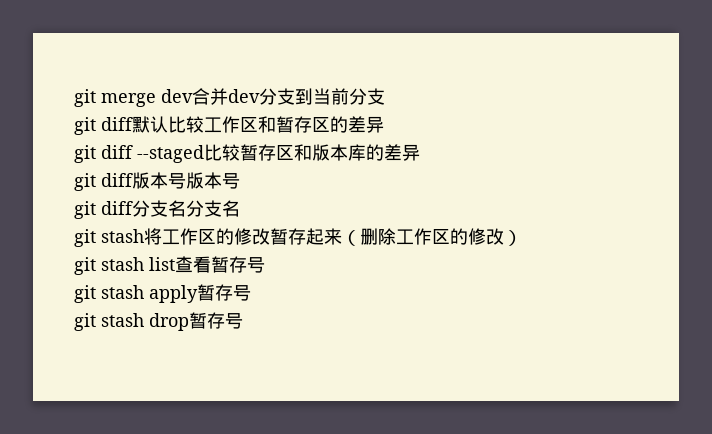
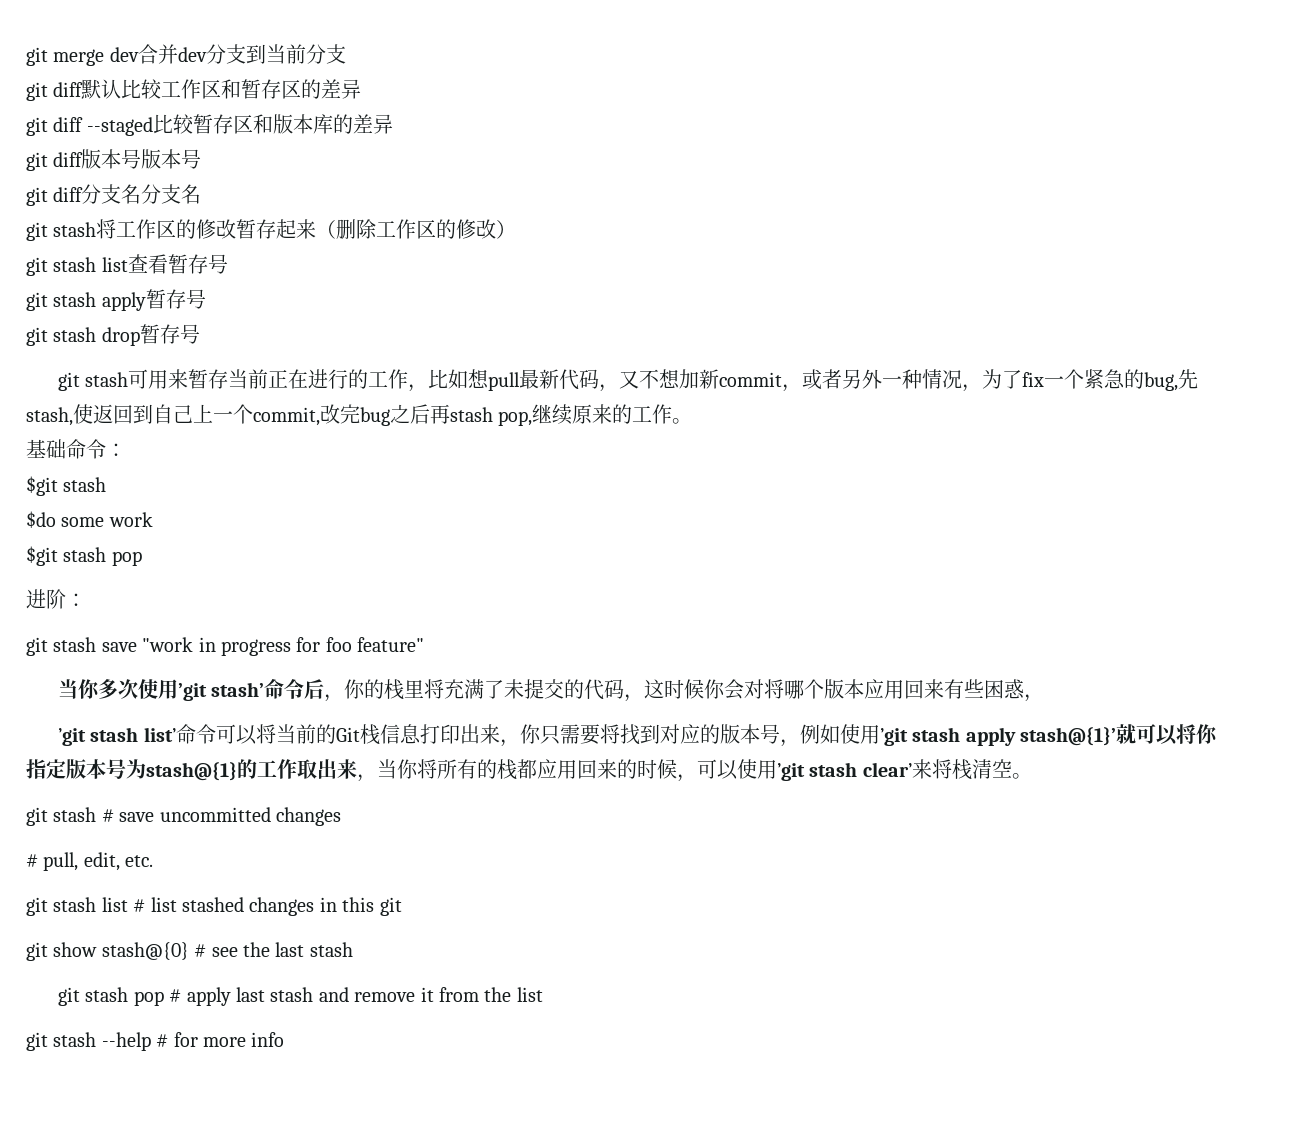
+ git stash可用来暂存当前正在进行的工作，比如想pull最新代码，又不想加新commit，或者另外一种情况，为了fix一个紧急的bug,先stash,使返回到自己上一个commit,改完bug之后再stash pop,继续原来的工作。
+ 基础命令：
+ $git stash
+ $do some work
+ $git stash pop
+ 进阶：
+ git stash save "work in progress for foo feature"
+ 当你多次使用’git stash’命令后，你的栈里将充满了未提交的代码，这时候你会对将哪个版本应用回来有些困惑，
+ ’git stash list’命令可以将当前的Git栈信息打印出来，你只需要将找到对应的版本号，例如使用’git stash apply stash@{1}’就可以将你指定版本号为stash@{1}的工作取出来，当你将所有的栈都应用回来的时候，可以使用’git stash clear’来将栈清空。
+ git stash # save uncommitted changes
+ # pull, edit, etc.
+ git stash list # list stashed changes in this git
+ git show stash@{0} # see the last stash
+ git stash pop # apply last stash and remove it from the list
+ git stash --help # for more info

